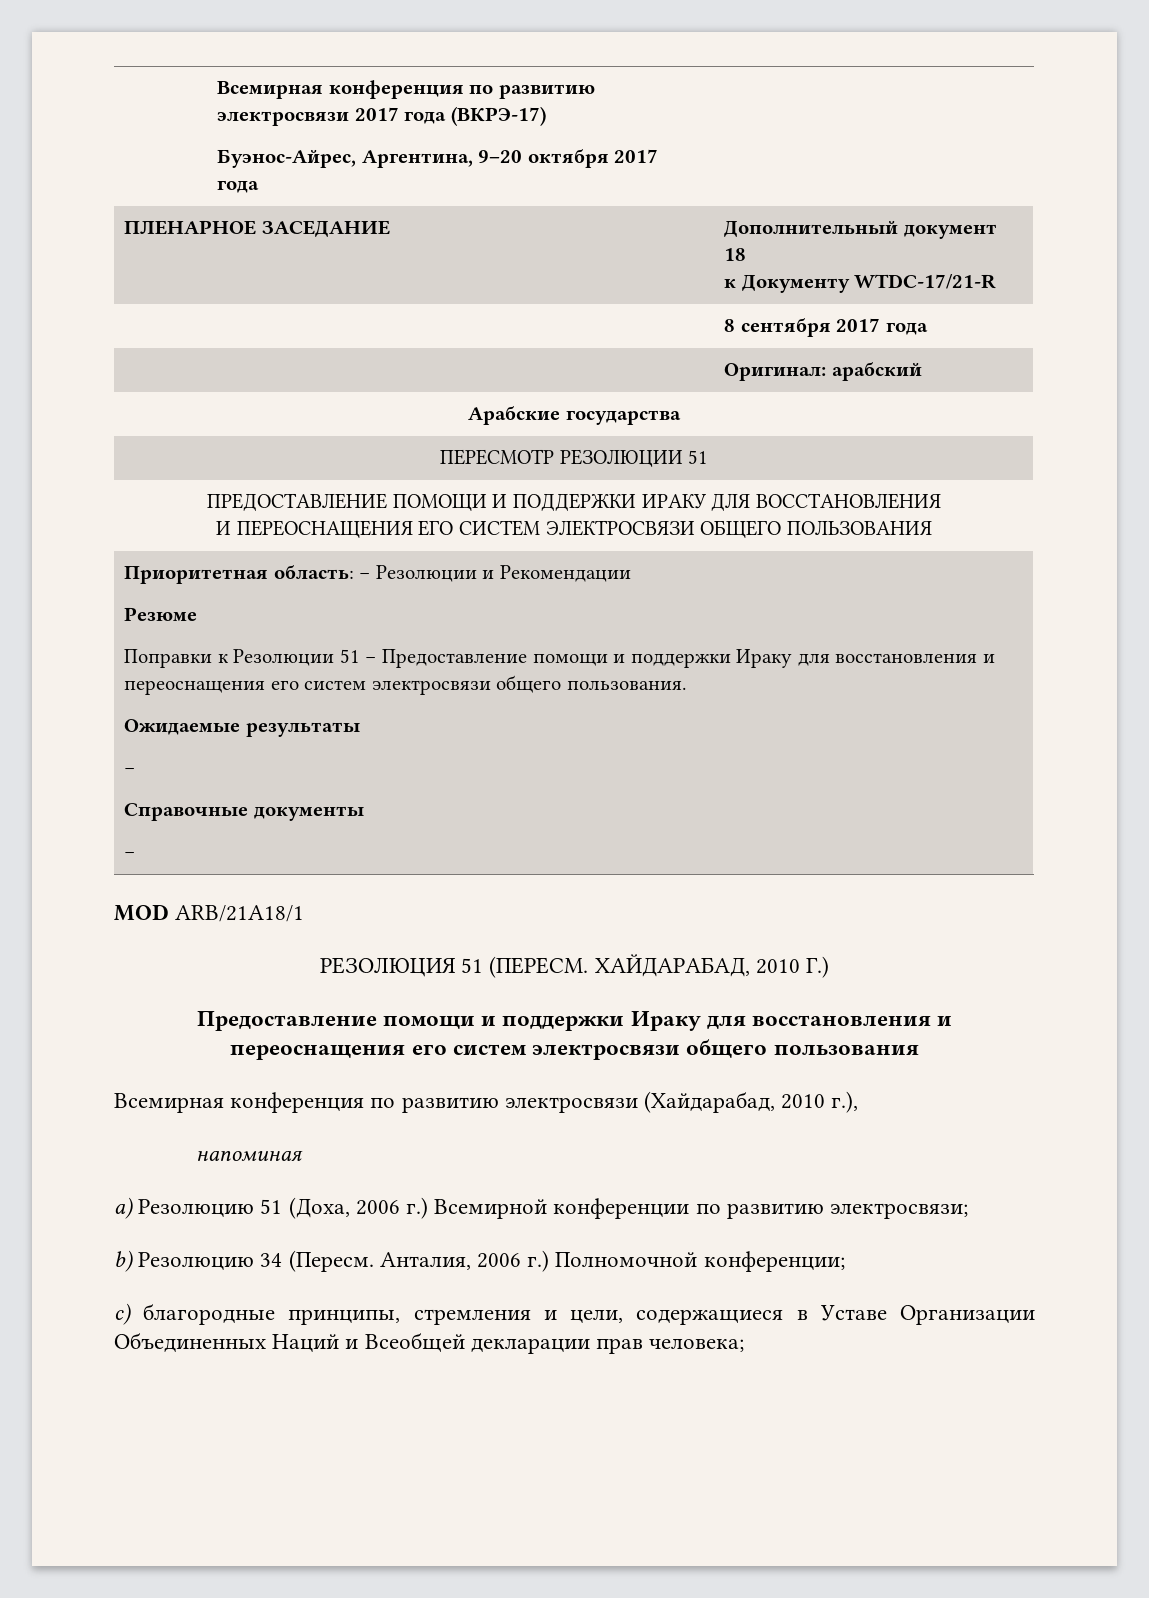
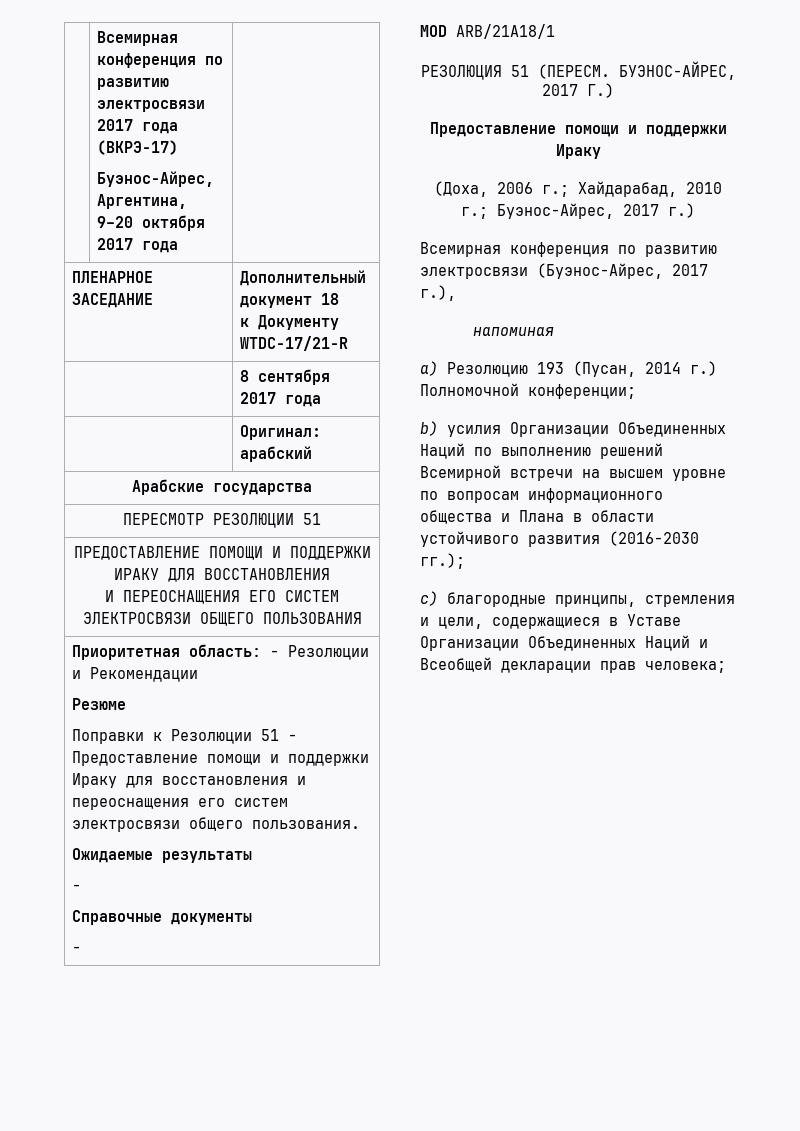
- ХАЙДАРАБАД, 2010 Г.)
- Предоставление помощи и поддержки Ираку для восстановления и переоснащения его систем электросвязи общего пользования
- Всемирная конференция по развитию электросвязи (Хайдарабад, 2010 г.),
+ БУЭНОС-АЙРЕС, 2017 Г.)
+ Предоставление помощи и поддержки Ираку
+ (Доха, 2006 г.; Хайдарабад, 2010 г.; Буэнос-Айрес, 2017 г.)
+ Всемирная конференция по развитию электросвязи (Буэнос-Айрес, 2017 г.),
- a) Резолюцию 51 (Доха, 2006 г.) Всемирной конференции по развитию электросвязи;
- b) Резолюцию 34 (Пересм. Анталия, 2006 г.) Полномочной конференции;
+ a) Резолюцию 193 (Пусан, 2014 г.) Полномочной конференции;
+ b) усилия Организации Объединенных Наций по выполнению решений Всемирной встречи на высшем уровне по вопросам информационного общества и Плана в области устойчивого развития (2016−2030 гг.);

